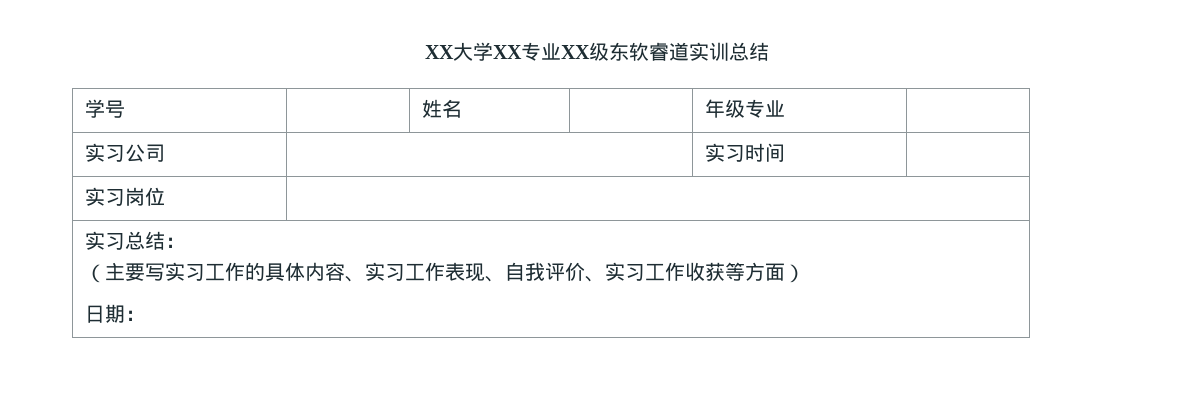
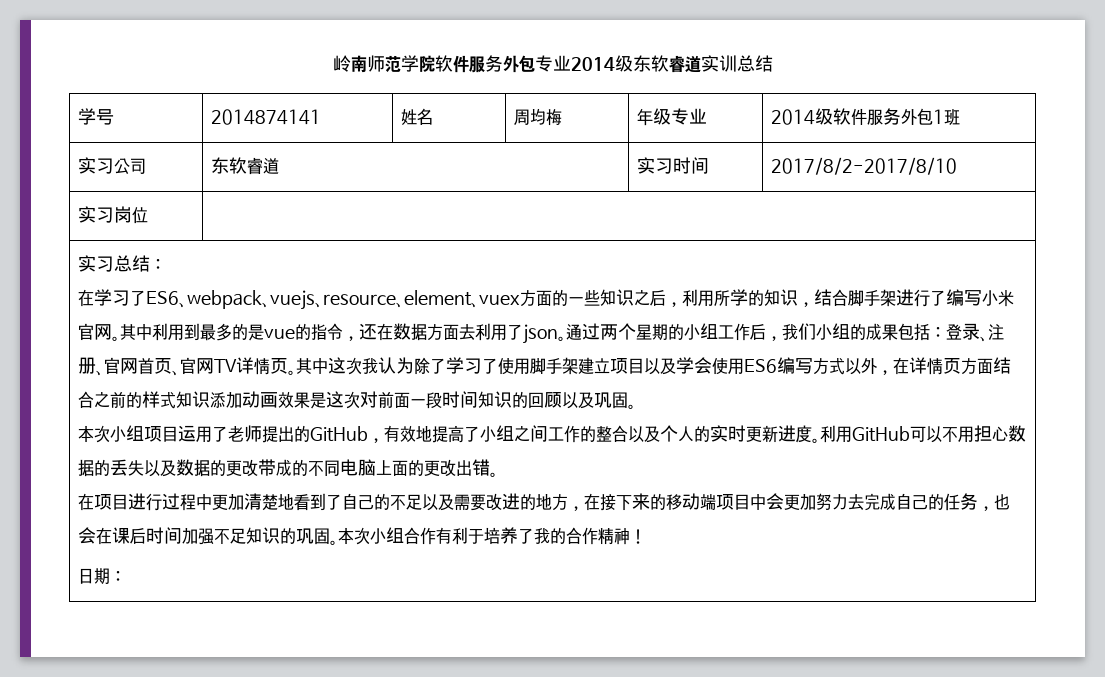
- XX大学XX专业XX级东软睿道实训总结
+ 岭南师范学院软件服务外包专业2014级东软睿道实训总结
- 学号 | | 姓名 | | 年级专业 |
+ 学号 | 2014874141 | 姓名 | 周均梅 | 年级专业 | 2014级软件服务外包1班
- 实习公司 | | 实习时间 |
+ 实习公司 | 东软睿道 | 实习时间 | 2017/8/2-2017/8/10
- （主要写实习工作的具体内容、实习工作表现、自我评价、实习工作收获等方面）
+ 在学习了ES6、webpack、vuejs、resource、element、vuex方面的一些知识之后，利用所学的知识，结合脚手架进行了编写小米官网。其中利用到最多的是vue的指令，还在数据方面去利用了json。通过两个星期的小组工作后，我们小组的成果包括：登录、注册、官网首页、官网TV详情页。其中这次我认为除了学习了使用脚手架建立项目以及学会使用ES6编写方式以外，在详情页方面结合之前的样式知识添加动画效果是这次对前面一段时间知识的回顾以及巩固。
+ 本次小组项目运用了老师提出的GitHub，有效地提高了小组之间工作的整合以及个人的实时更新进度。利用GitHub可以不用担心数据的丢失以及数据的更改带成的不同电脑上面的更改出错。
+ 在项目进行过程中更加清楚地看到了自己的不足以及需要改进的地方，在接下来的移动端项目中会更加努力去完成自己的任务，也会在课后时间加强不足知识的巩固。本次小组合作有利于培养了我的合作精神！

